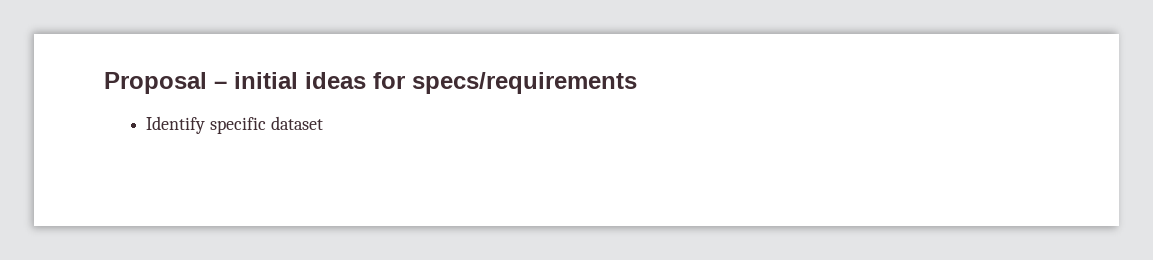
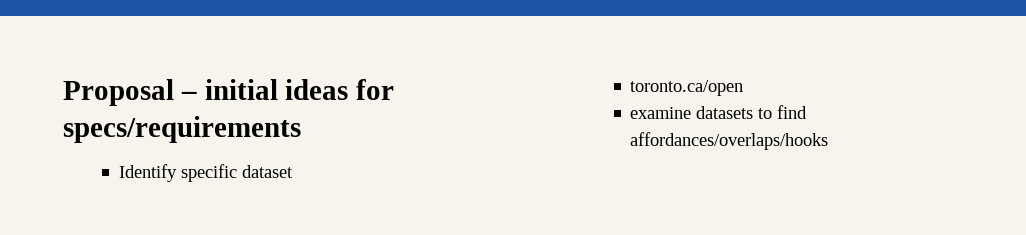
+ toronto.ca/open
+ examine datasets to find affordances/overlaps/hooks

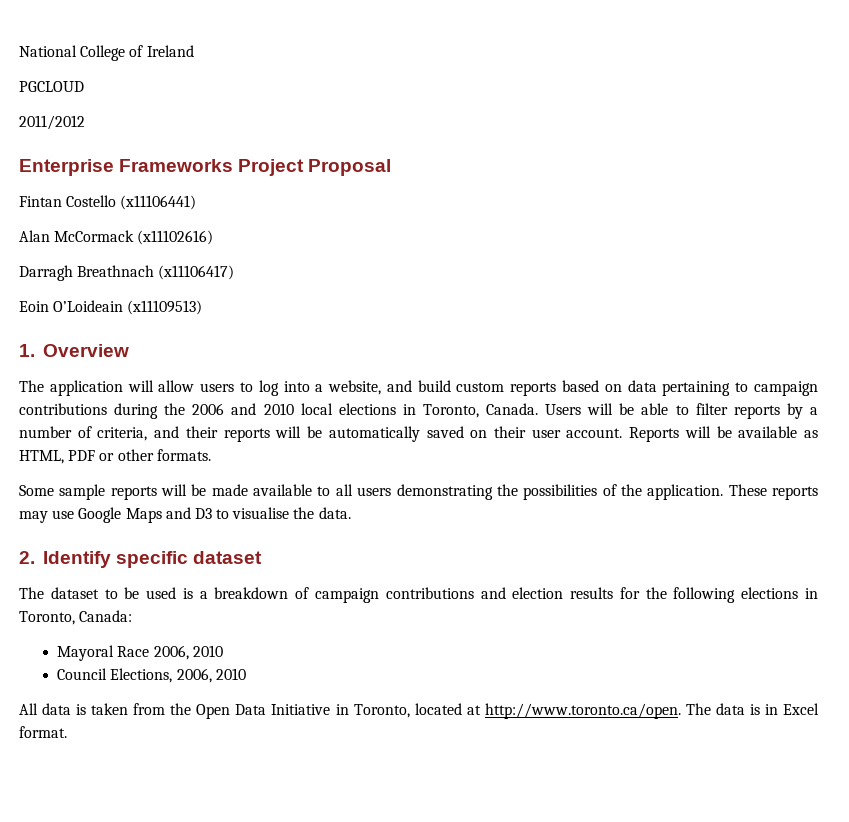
- Proposal – initial ideas for specs/requirements
- Identify specific dataset
- toronto.ca/open
- examine datasets to find affordances/overlaps/hooks
+ National College of Ireland
+ PGCLOUD
+ 2011/2012
+ Enterprise Frameworks Project Proposal
+ Fintan Costello (x11106441)
+ Alan McCormack (x11102616)
+ Darragh Breathnach (x11106417)
+ Eoin O’Loideain (x11109513)
+ 1. Overview
+ The application will allow users to log into a website, and build custom reports based on data pertaining to campaign contributions during the 2006 and 2010 local elections in Toronto, Canada. Users will be able to filter reports by a number of criteria, and their reports will be automatically saved on their user account. Reports will be available as HTML, PDF or other formats.
+ Some sample reports will be made available to all users demonstrating the possibilities of the application. These reports may use Google Maps and D3 to visualise the data.
+ 2. Identify specific dataset
+ The dataset to be used is a breakdown of campaign contributions and election results for the following elections in Toronto, Canada:
+ Mayoral Race 2006, 2010
+ Council Elections, 2006, 2010
+ All data is taken from the Open Data Initiative in Toronto, located at http://www.toronto.ca/open. The data is in Excel format.

